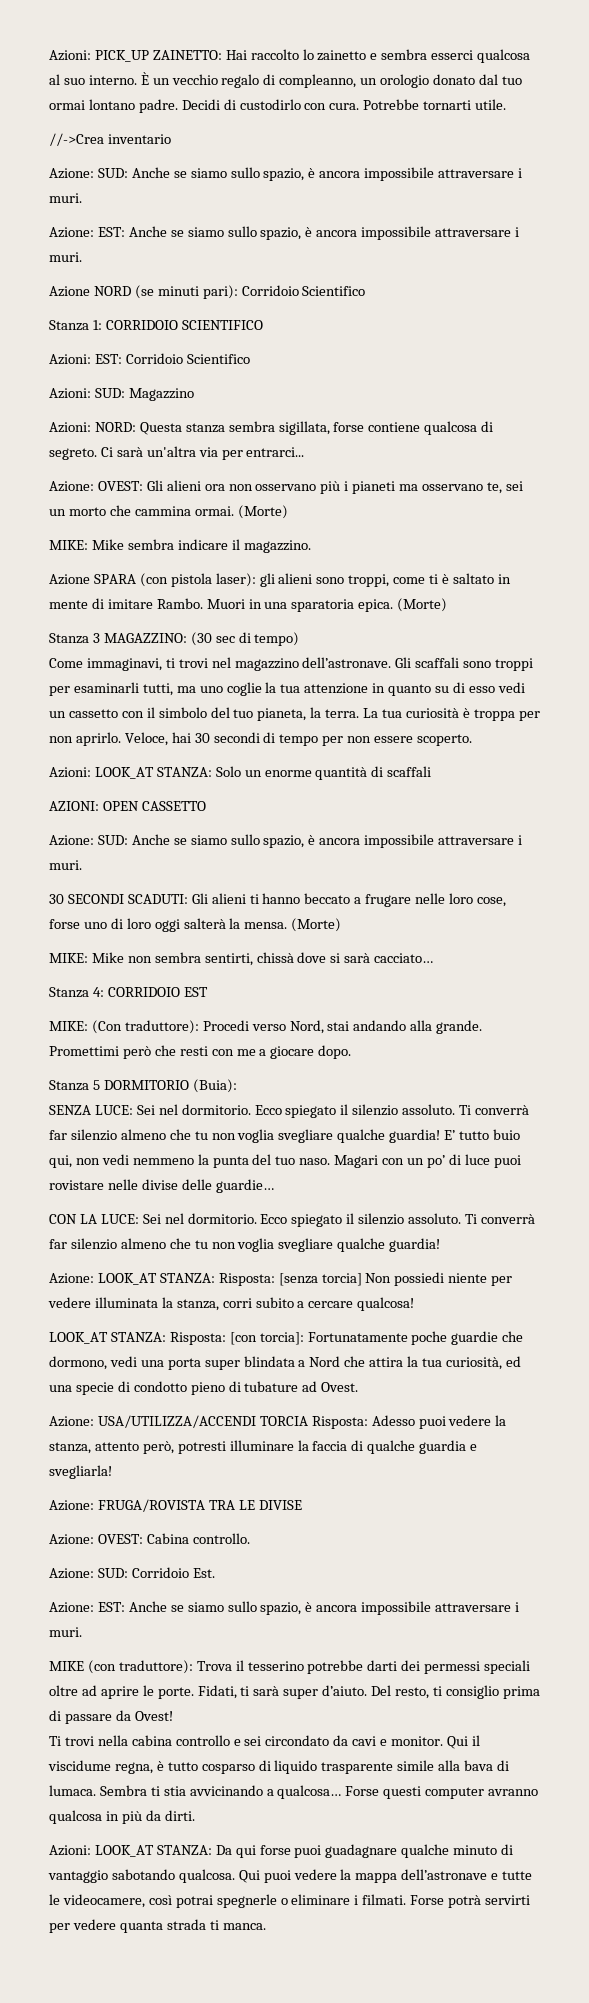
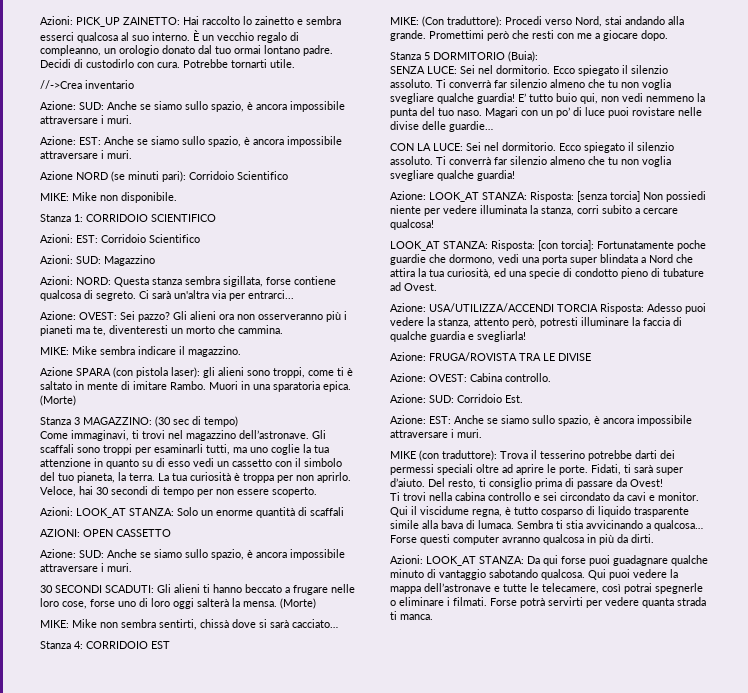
+ MIKE: Mike non disponibile.
- Azione: OVEST: Gli alieni ora non osservano più i pianeti ma osservano te, sei un morto che cammina ormai. (Morte)
+ Azione: OVEST: Sei pazzo? Gli alieni ora non osserveranno più i pianeti ma te, diventeresti un morto che cammina.
- Qui puoi vedere la mappa dell’astronave e tutte le videocamere, così potrai spegnerle o eliminare i filmati.
+ Qui puoi vedere la mappa dell’astronave e tutte le telecamere, così potrai spegnerle o eliminare i filmati.

